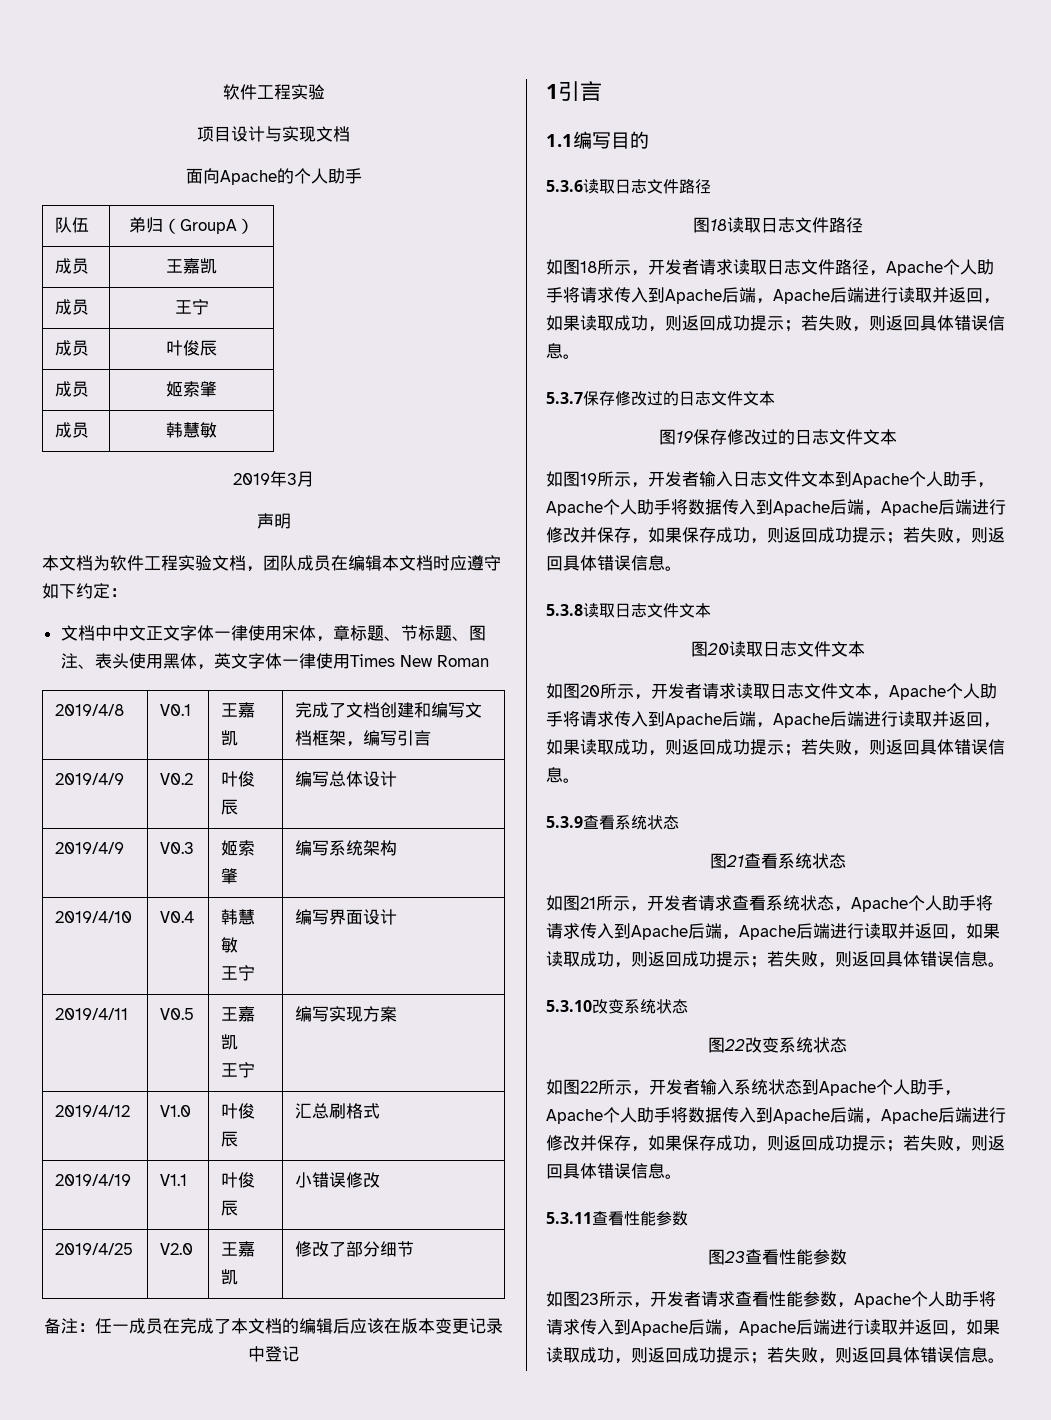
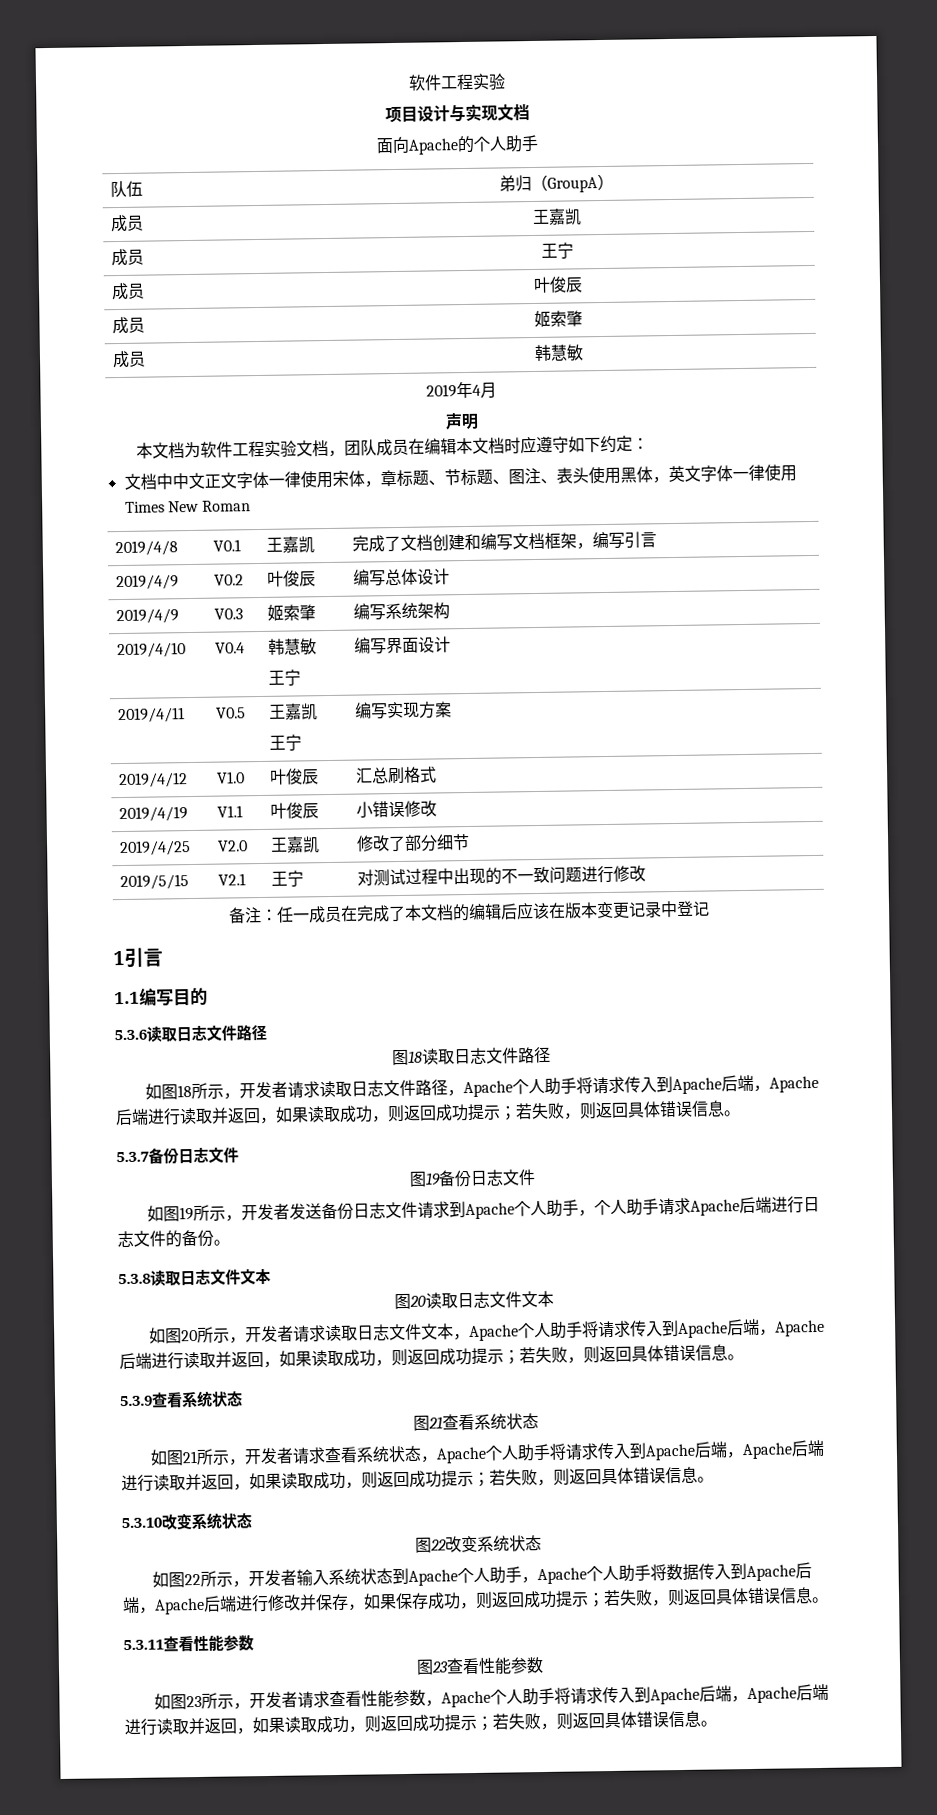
- 2019年3月
+ 2019年4月
+ 2019/5/15 | V2.1 | 王宁 | 对测试过程中出现的不一致问题进行修改
- 5.3.7保存修改过的日志文件文本
- 图19保存修改过的日志文件文本
+ 5.3.7备份日志文件
+ 图19备份日志文件
- 如图19所示，开发者输入日志文件文本到Apache个人助手，Apache个人助手将数据传入到Apache后端，Apache后端进行修改并保存，如果保存成功，则返回成功提示；若失败，则返回具体错误信息。
+ 如图19所示，开发者发送备份日志文件请求到Apache个人助手，个人助手请求Apache后端进行日志文件的备份。

